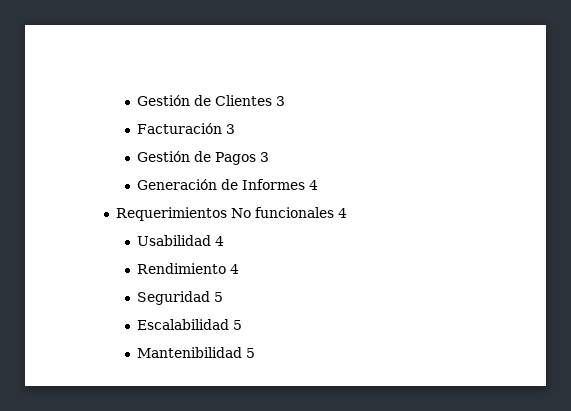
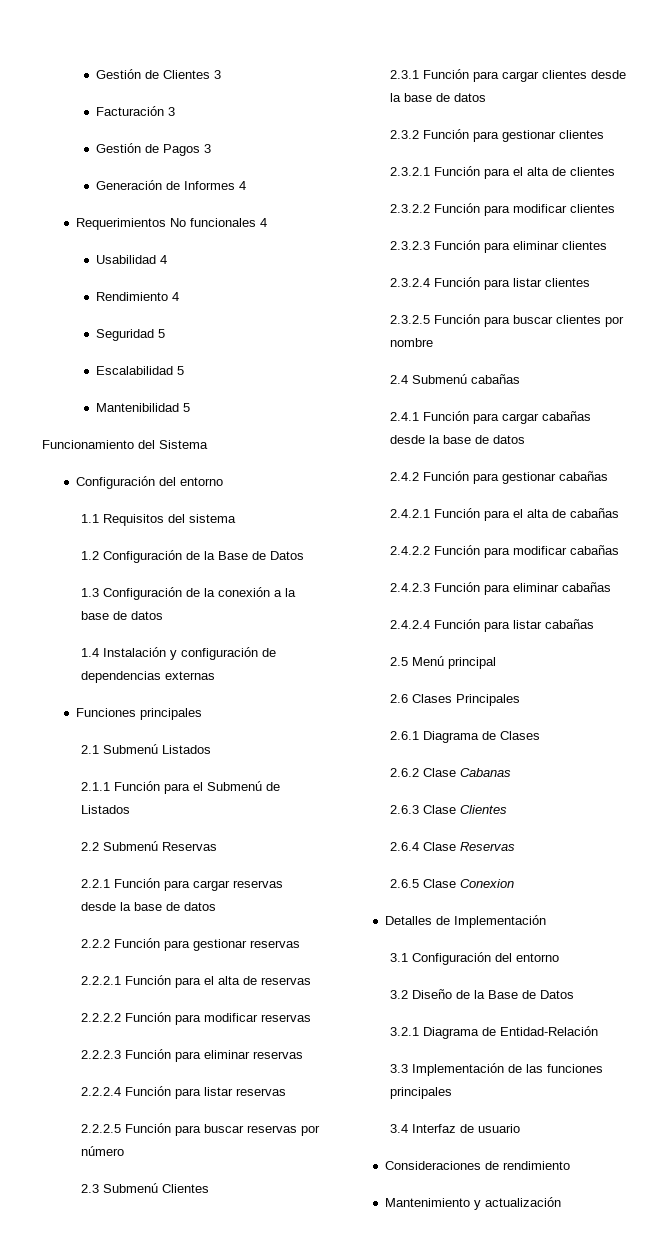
+ Funcionamiento del Sistema
+ Configuración del entorno
+ 1.1 Requisitos del sistema
+ 1.2 Configuración de la Base de Datos
+ 1.3 Configuración de la conexión a la base de datos
+ 1.4 Instalación y configuración de dependencias externas
+ Funciones principales
+ 2.1 Submenú Listados
+ 2.1.1 Función para el Submenú de Listados
+ 2.2 Submenú Reservas
+ 2.2.1 Función para cargar reservas desde la base de datos
+ 2.2.2 Función para gestionar reservas
+ 2.2.2.1 Función para el alta de reservas
+ 2.2.2.2 Función para modificar reservas
+ 2.2.2.3 Función para eliminar reservas
+ 2.2.2.4 Función para listar reservas
+ 2.2.2.5 Función para buscar reservas por número
+ 2.3 Submenú Clientes
+ 2.3.1 Función para cargar clientes desde la base de datos
+ 2.3.2 Función para gestionar clientes
+ 2.3.2.1 Función para el alta de clientes
+ 2.3.2.2 Función para modificar clientes
+ 2.3.2.3 Función para eliminar clientes
+ 2.3.2.4 Función para listar clientes
+ 2.3.2.5 Función para buscar clientes por nombre
+ 2.4 Submenú cabañas
+ 2.4.1 Función para cargar cabañas desde la base de datos
+ 2.4.2 Función para gestionar cabañas
+ 2.4.2.1 Función para el alta de cabañas
+ 2.4.2.2 Función para modificar cabañas
+ 2.4.2.3 Función para eliminar cabañas
+ 2.4.2.4 Función para listar cabañas
+ 2.5 Menú principal
+ 2.6 Clases Principales
+ 2.6.1 Diagrama de Clases
+ 2.6.2 Clase Cabanas
+ 2.6.3 Clase Clientes
+ 2.6.4 Clase Reservas
+ 2.6.5 Clase Conexion
+ Detalles de Implementación
+ 3.1 Configuración del entorno
+ 3.2 Diseño de la Base de Datos
+ 3.2.1 Diagrama de Entidad-Relación
+ 3.3 Implementación de las funciones principales
+ 3.4 Interfaz de usuario
+ Consideraciones de rendimiento
+ Mantenimiento y actualización

